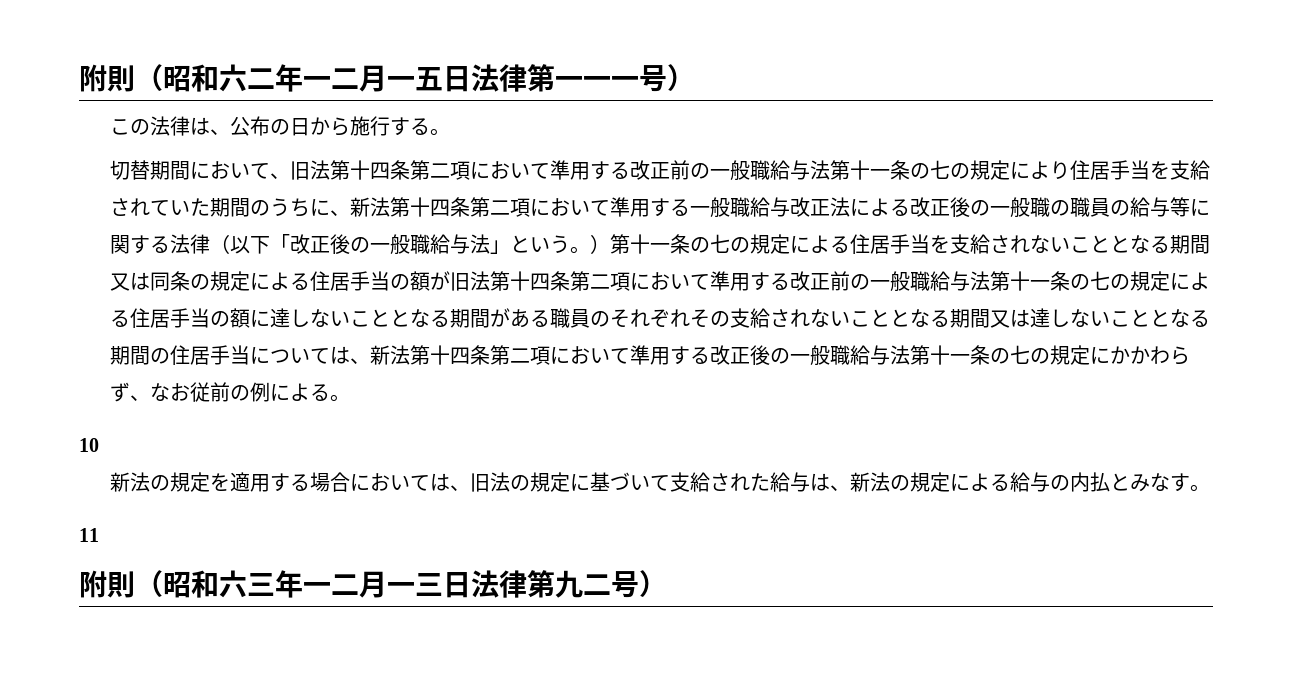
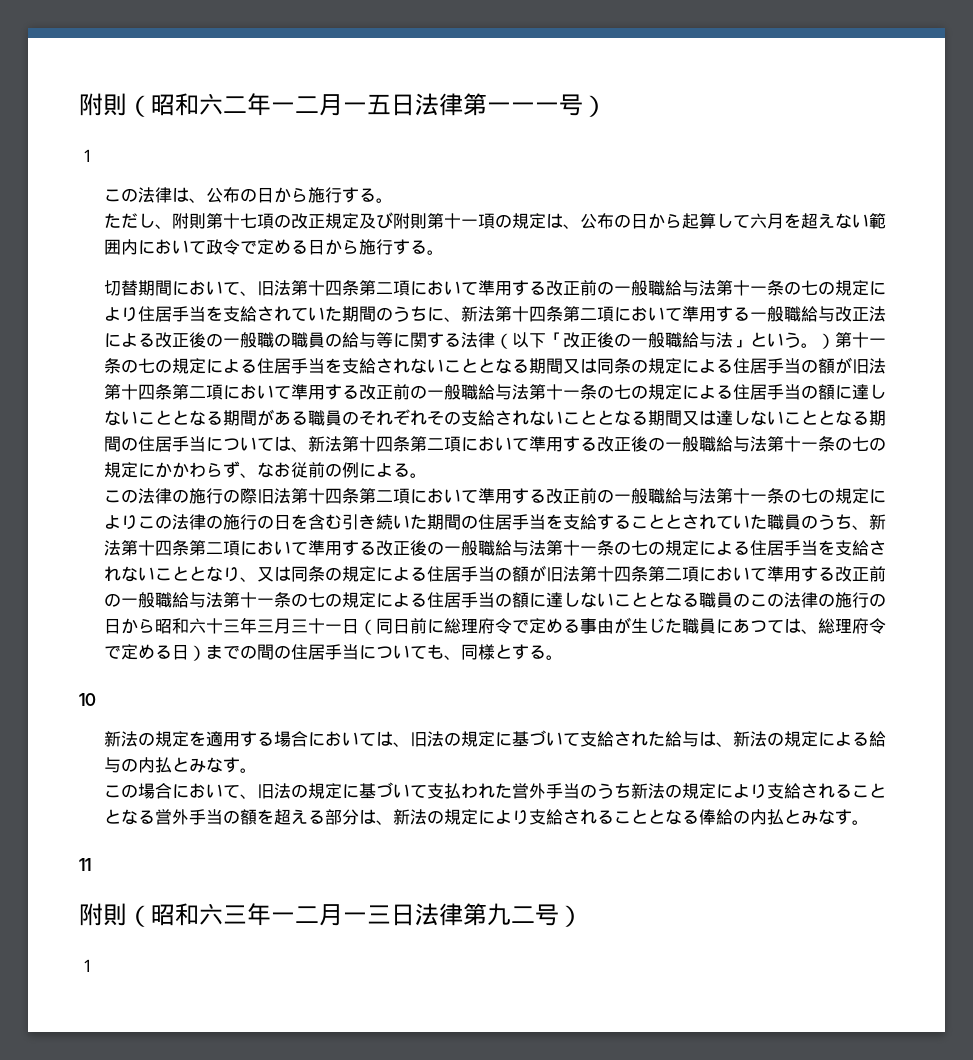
  附則（昭和六二年一二月一五日法律第一一一号）
+ １
+ ただし、附則第十七項の改正規定及び附則第十一項の規定は、公布の日から起算して六月を超えない範囲内において政令で定める日から施行する。
+ この法律の施行の際旧法第十四条第二項において準用する改正前の一般職給与法第十一条の七の規定によりこの法律の施行の日を含む引き続いた期間の住居手当を支給することとされていた職員のうち、新法第十四条第二項において準用する改正後の一般職給与法第十一条の七の規定による住居手当を支給されないこととなり、又は同条の規定による住居手当の額が旧法第十四条第二項において準用する改正前の一般職給与法第十一条の七の規定による住居手当の額に達しないこととなる職員のこの法律の施行の日から昭和六十三年三月三十一日（同日前に総理府令で定める事由が生じた職員にあつては、総理府令で定める日）までの間の住居手当についても、同様とする。
+ この場合において、旧法の規定に基づいて支払われた営外手当のうち新法の規定により支給されることとなる営外手当の額を超える部分は、新法の規定により支給されることとなる俸給の内払とみなす。
  附則（昭和六三年一二月一三日法律第九二号）
+ １

